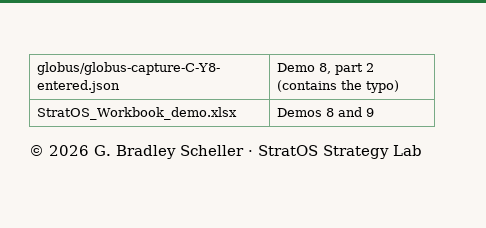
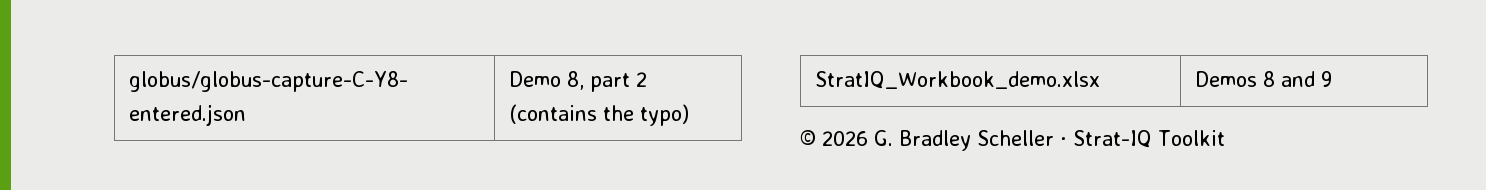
- StratOS_Workbook_demo.xlsx | Demos 8 and 9
+ StratIQ_Workbook_demo.xlsx | Demos 8 and 9
- © 2026 G. Bradley Scheller · StratOS Strategy Lab
+ © 2026 G. Bradley Scheller · Strat-IQ Toolkit

